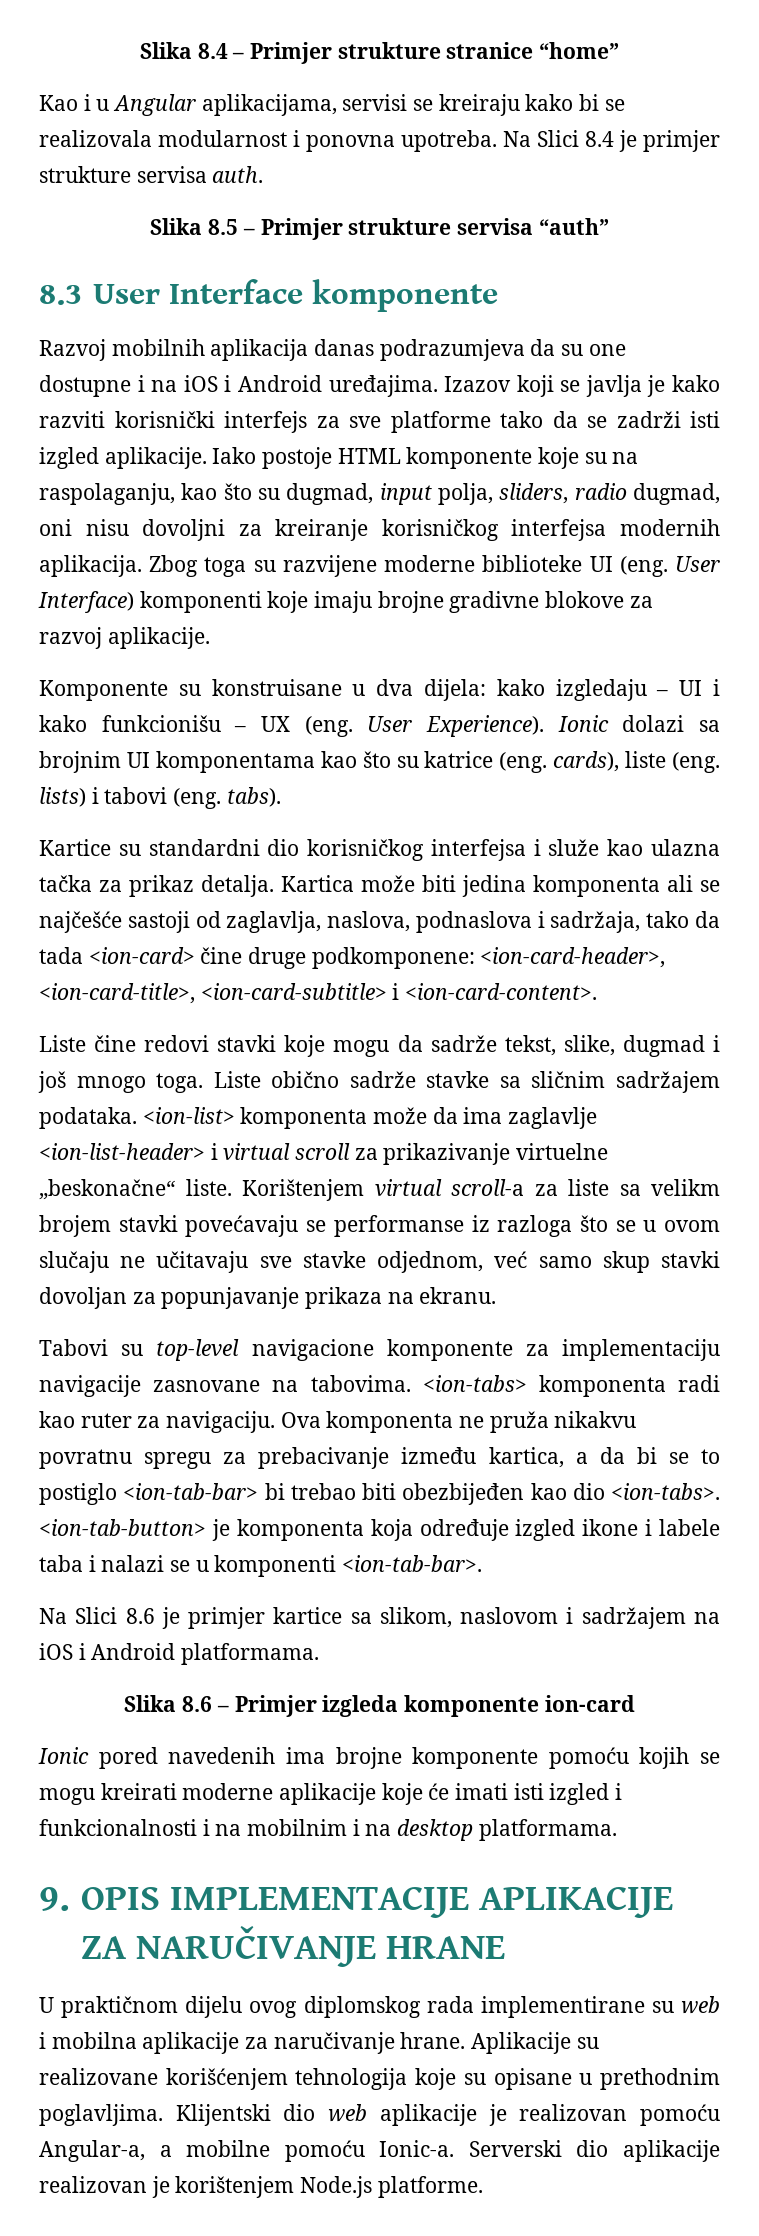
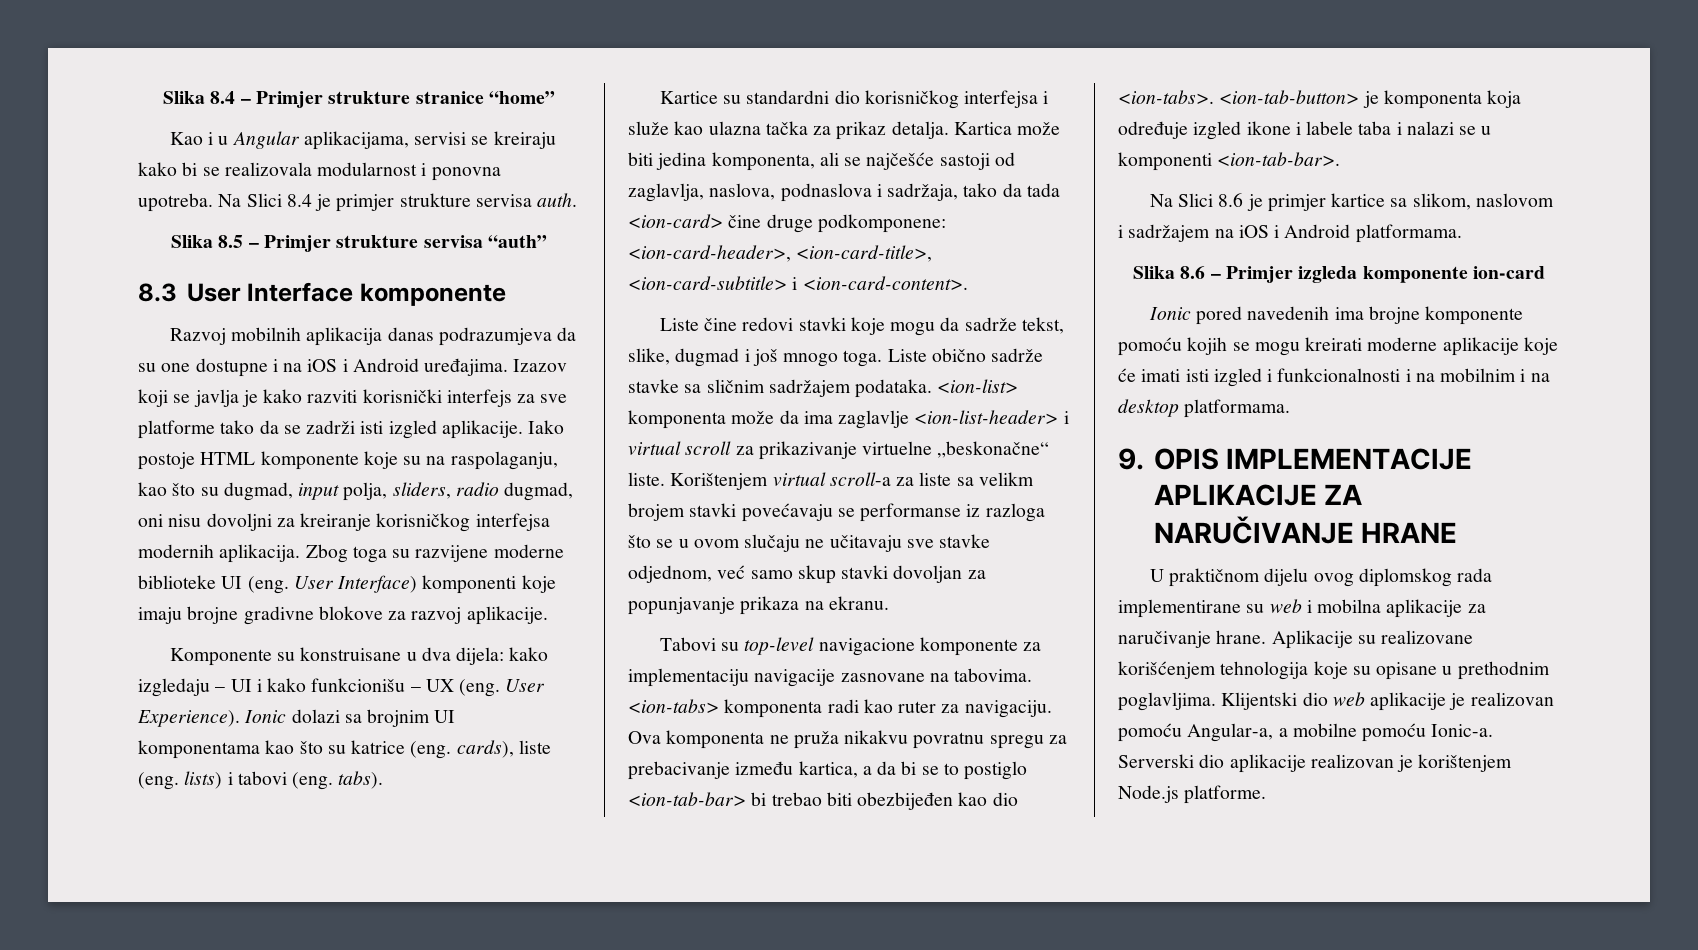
- Kartica može biti jedina komponenta ali se najčešće sastoji od zaglavlja, naslova, podnaslova i sadržaja, tako da tada <ion-card> čine druge podkomponene: <ion-card-header>, <ion-card-title>, <ion-card-subtitle> i <ion-card-content>.
+ Kartica može biti jedina komponenta, ali se najčešće sastoji od zaglavlja, naslova, podnaslova i sadržaja, tako da tada <ion-card> čine druge podkomponene: <ion-card-header>, <ion-card-title>, <ion-card-subtitle> i <ion-card-content>.

